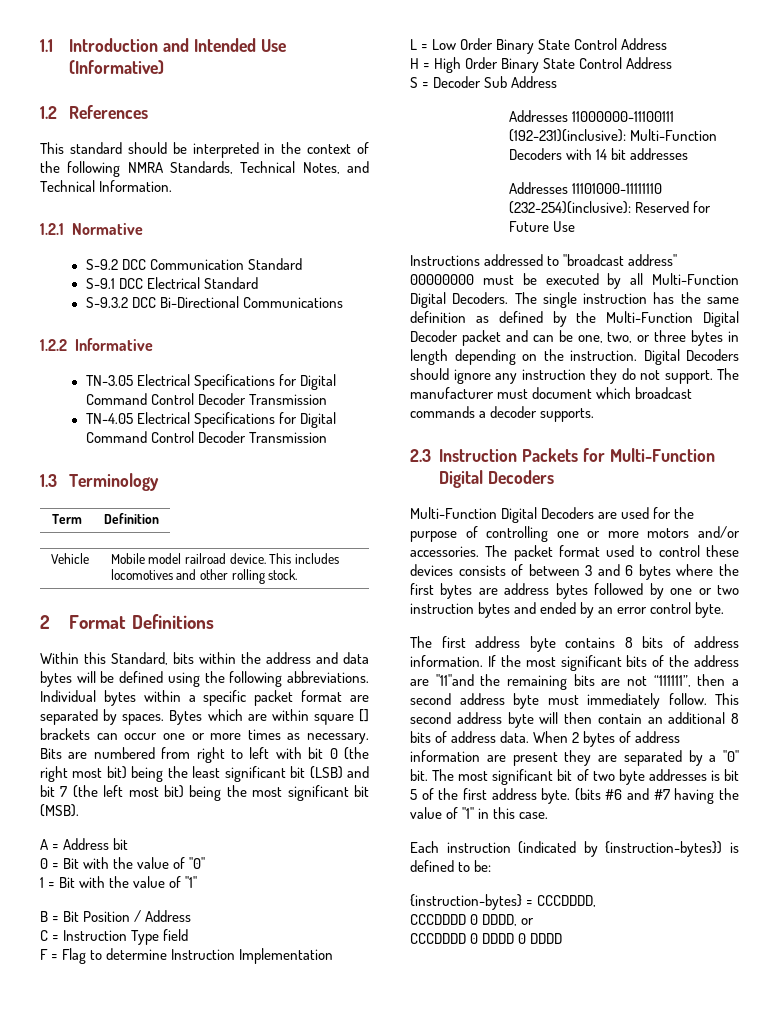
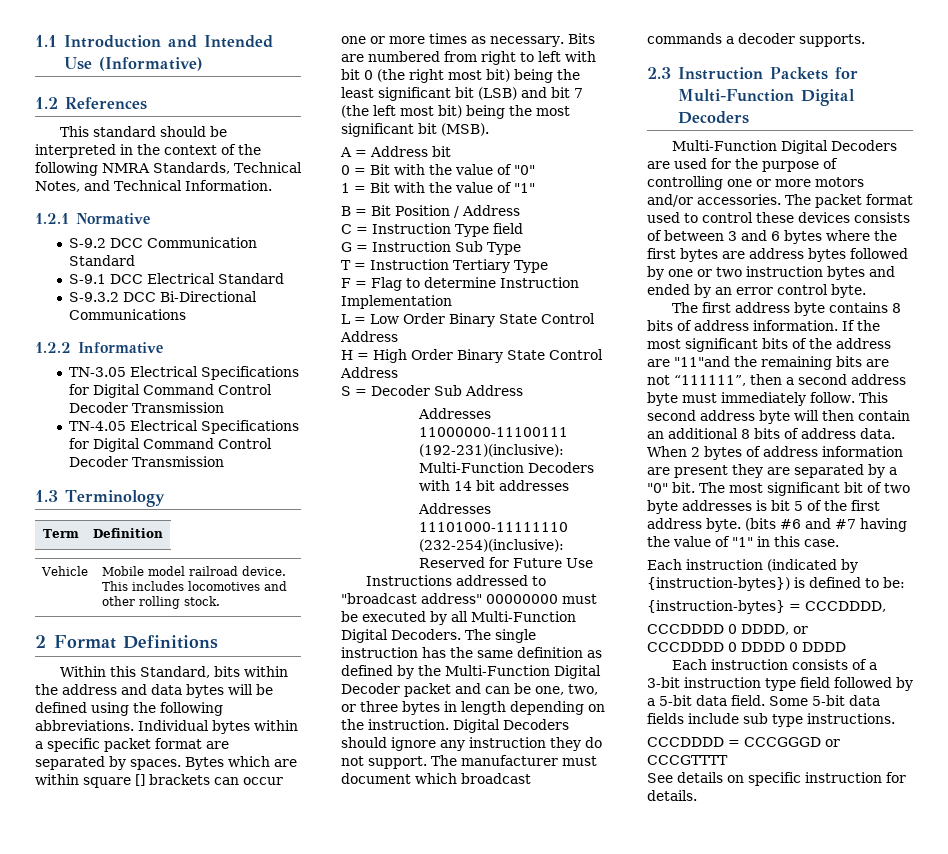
+ G = Instruction Sub Type
+ T = Instruction Tertiary Type
+ Each instruction consists of a 3-bit instruction type field followed by a 5-bit data field. Some 5-bit data fields include sub type instructions.
+ CCCDDDD = CCCGGGD or CCCGTTTT
+ See details on specific instruction for details.

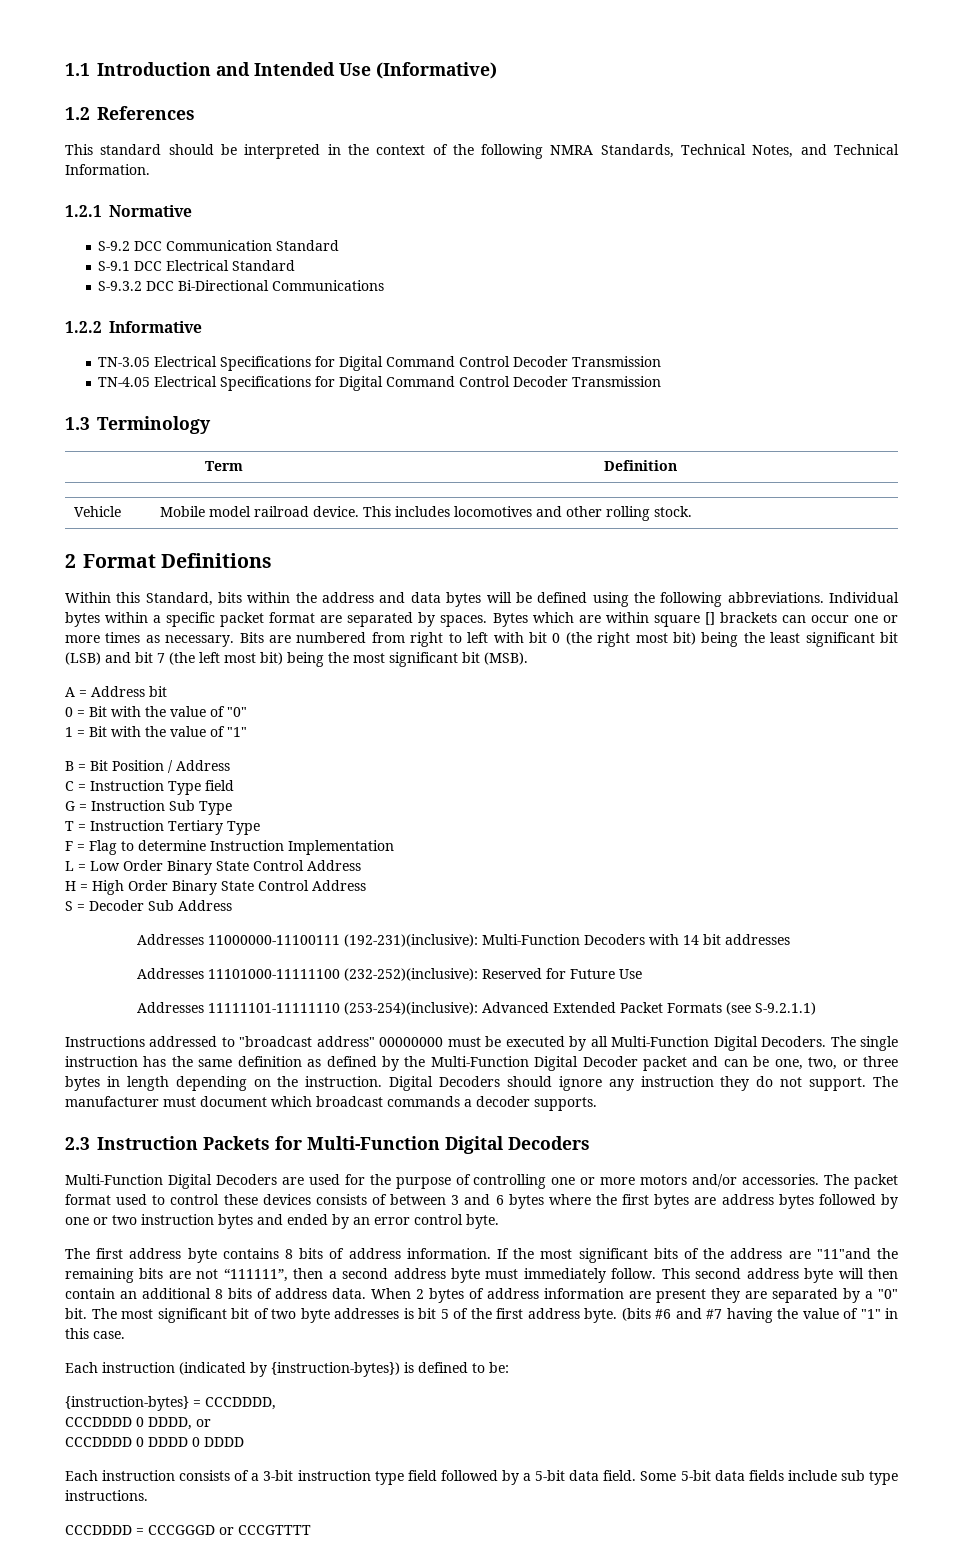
- Addresses 11101000-11111110 (232-254)(inclusive): Reserved for Future Use
+ Addresses 11101000-11111100 (232-252)(inclusive): Reserved for Future Use
+ Addresses 11111101-11111110 (253-254)(inclusive): Advanced Extended Packet Formats (see S-9.2.1.1)
- See details on specific instruction for details.

